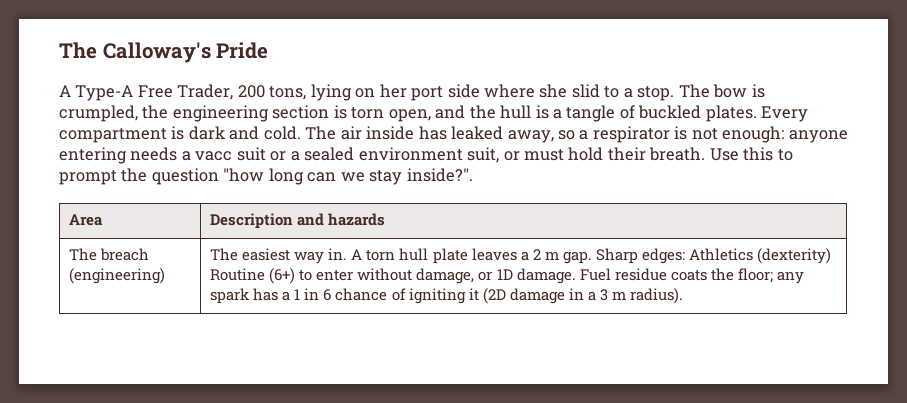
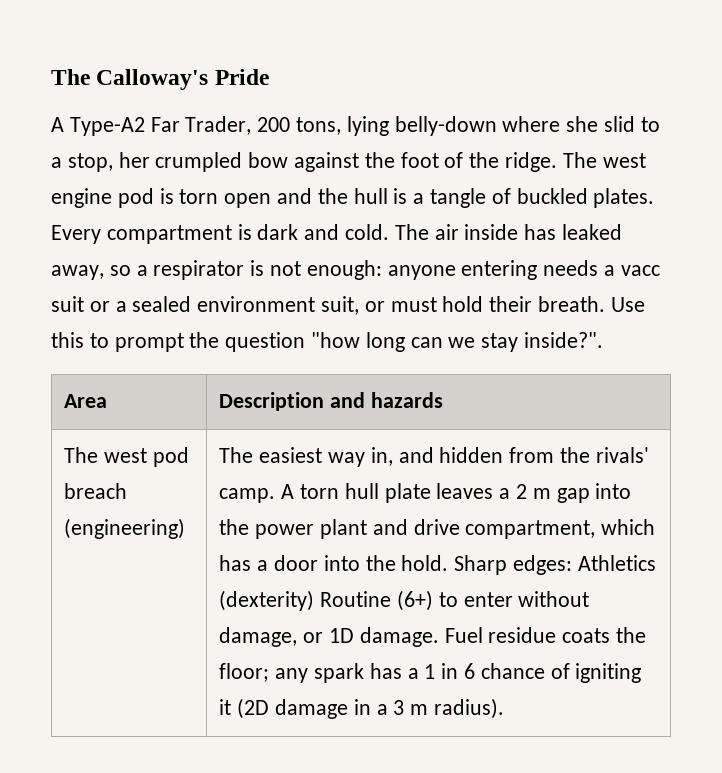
- A Type-A Free Trader, 200 tons, lying on her port side where she slid to a stop. The bow is crumpled, the engineering section is torn open, and the hull is a tangle of buckled plates.
+ A Type-A2 Far Trader, 200 tons, lying belly-down where she slid to a stop, her crumpled bow against the foot of the ridge. The west engine pod is torn open and the hull is a tangle of buckled plates.
- The breach (engineering)
+ The west pod breach (engineering)
- The easiest way in.
+ The easiest way in, and hidden from the rivals' camp.
- A torn hull plate leaves a 2 m gap.
+ A torn hull plate leaves a 2 m gap into the power plant and drive compartment, which has a door into the hold.

